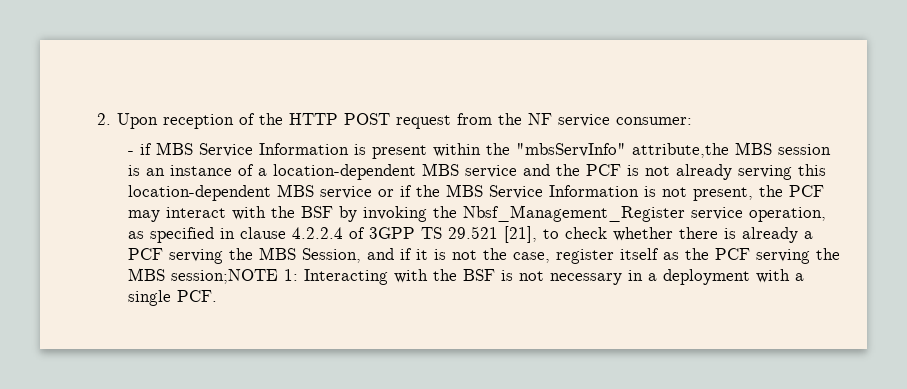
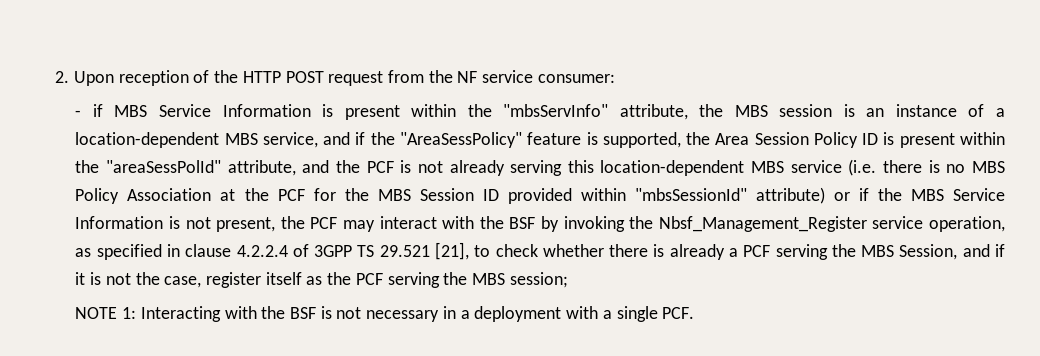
- - if MBS Service Information is present within the "mbsServInfo" attribute,the MBS session is an instance of a location-dependent MBS service and the PCF is not already serving this location-dependent MBS service or if the MBS Service Information is not present, the PCF may interact with the BSF by invoking the Nbsf_Management_Register service operation, as specified in clause 4.2.2.4 of 3GPP TS 29.521 [21], to check whether there is already a PCF serving the MBS Session, and if it is not the case, register itself as the PCF serving the MBS session;NOTE 1:
+ - if MBS Service Information is present within the "mbsServInfo" attribute, the MBS session is an instance of a location-dependent MBS service, and if the "AreaSessPolicy" feature is supported, the Area Session Policy ID is present within the "areaSessPolId" attribute, and the PCF is not already serving this location-dependent MBS service (i.e. there is no MBS Policy Association at the PCF for the MBS Session ID provided within "mbsSessionId" attribute) or if the MBS Service Information is not present, the PCF may interact with the BSF by invoking the Nbsf_Management_Register service operation, as specified in clause 4.2.2.4 of 3GPP TS 29.521 [21], to check whether there is already a PCF serving the MBS Session, and if it is not the case, register itself as the PCF serving the MBS session;
+ NOTE 1:

